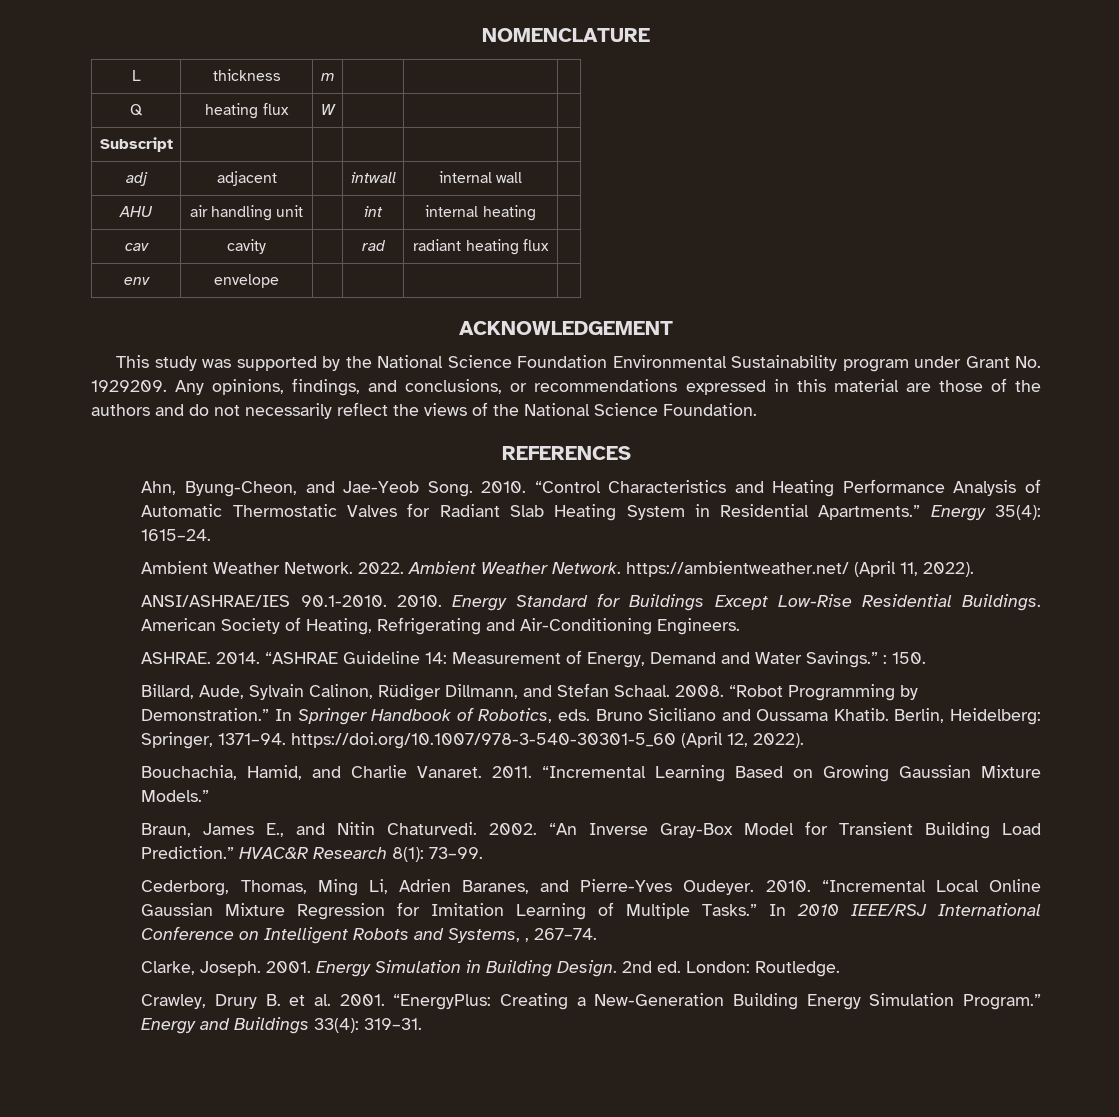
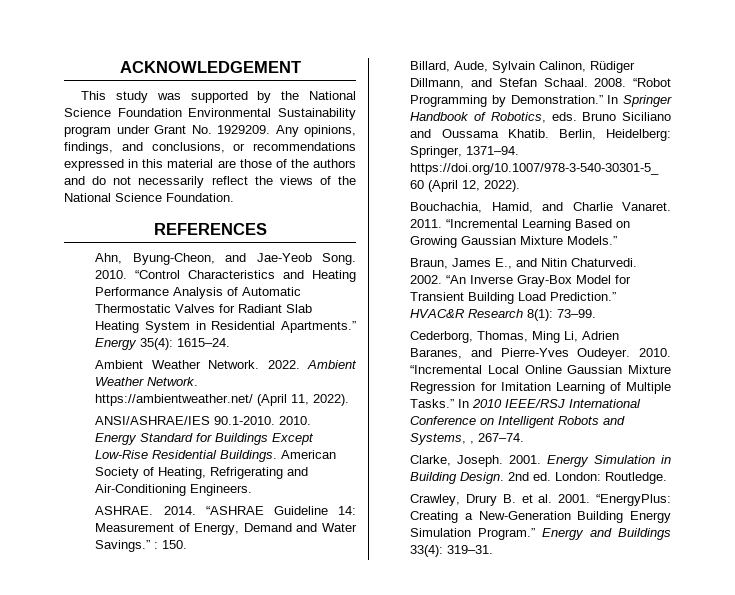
- NOMENCLATURE
- L | thickness | m | | |
- Q | heating flux | W | | |
- Subscript | | | | |
- adj | adjacent | | intwall | internal wall |
- AHU | air handling unit | | int | internal heating |
- cav | cavity | | rad | radiant heating flux |
- env | envelope | | | |

